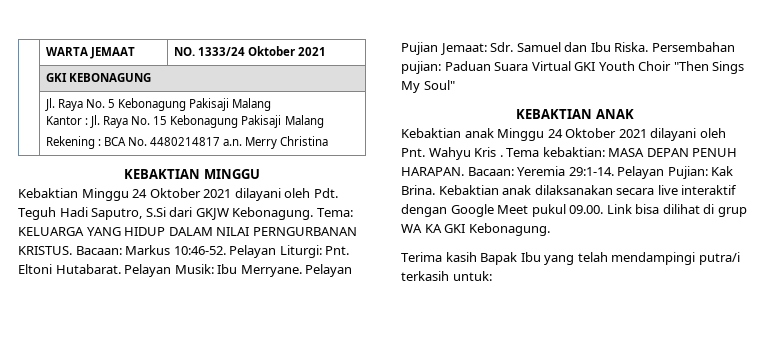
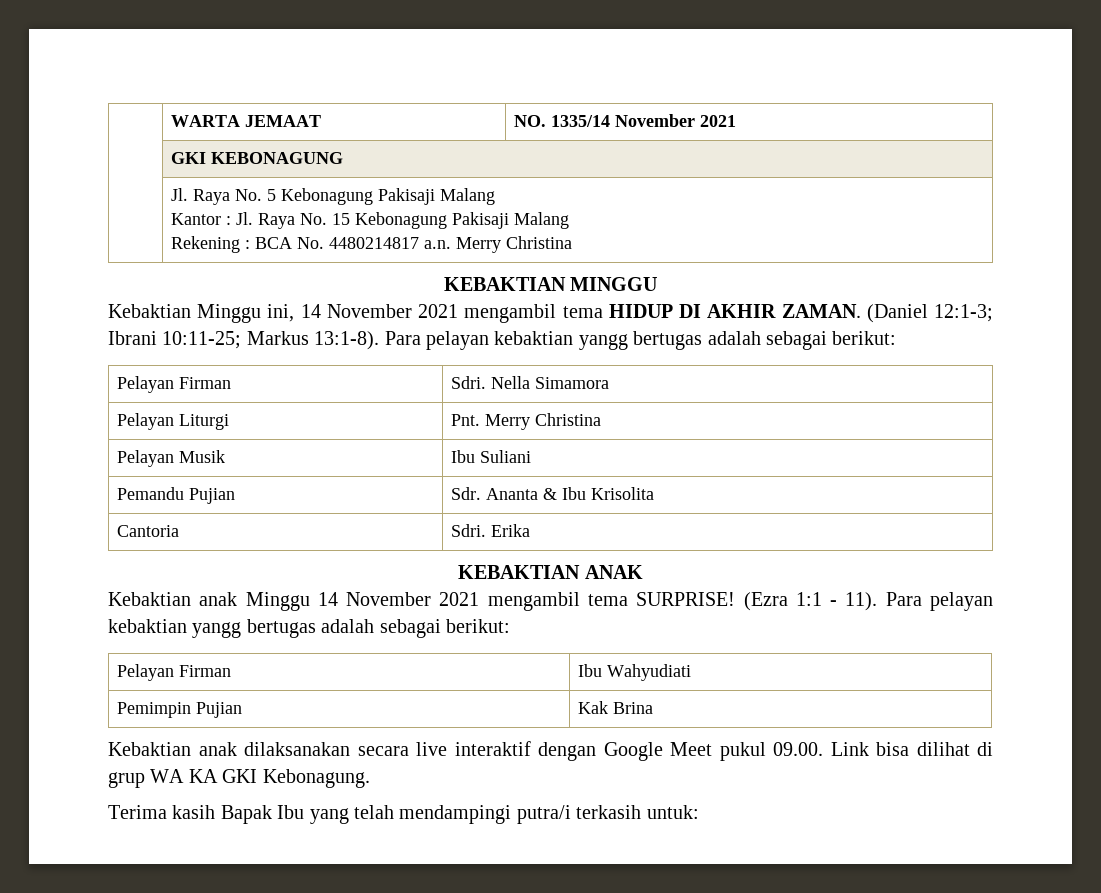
- | WARTA JEMAAT | NO. 1333/24 Oktober 2021
+ | WARTA JEMAAT | NO. 1335/14 November 2021
- Kebaktian Minggu 24 Oktober 2021 dilayani oleh Pdt. Teguh Hadi Saputro, S.Si dari GKJW Kebonagung. Tema: KELUARGA YANG HIDUP DALAM NILAI PERNGURBANAN KRISTUS. Bacaan: Markus 10:46-52. Pelayan Liturgi: Pnt. Eltoni Hutabarat. Pelayan Musik: Ibu Merryane. Pelayan Pujian Jemaat: Sdr. Samuel dan Ibu Riska. Persembahan pujian: Paduan Suara Virtual GKI Youth Choir "Then Sings My Soul"
+ Kebaktian Minggu ini, 14 November 2021 mengambil tema HIDUP DI AKHIR ZAMAN. (Daniel 12:1-3; Ibrani 10:11-25; Markus 13:1-8). Para pelayan kebaktian yangg bertugas adalah sebagai berikut:
+ Pelayan Firman | Sdri. Nella Simamora
+ Pelayan Liturgi | Pnt. Merry Christina
+ Pelayan Musik | Ibu Suliani
+ Pemandu Pujian | Sdr. Ananta & Ibu Krisolita
+ Cantoria | Sdri. Erika
- Kebaktian anak Minggu 24 Oktober 2021 dilayani oleh Pnt. Wahyu Kris . Tema kebaktian: MASA DEPAN PENUH HARAPAN. Bacaan: Yeremia 29:1-14. Pelayan Pujian: Kak Brina. Kebaktian anak dilaksanakan secara live interaktif dengan Google Meet pukul 09.00. Link bisa dilihat di grup WA KA GKI Kebonagung.
+ Kebaktian anak Minggu 14 November 2021 mengambil tema SURPRISE! (Ezra 1:1 - 11). Para pelayan kebaktian yangg bertugas adalah sebagai berikut:
+ Pelayan Firman | Ibu Wahyudiati
+ Pemimpin Pujian | Kak Brina
+ Kebaktian anak dilaksanakan secara live interaktif dengan Google Meet pukul 09.00. Link bisa dilihat di grup WA KA GKI Kebonagung.

